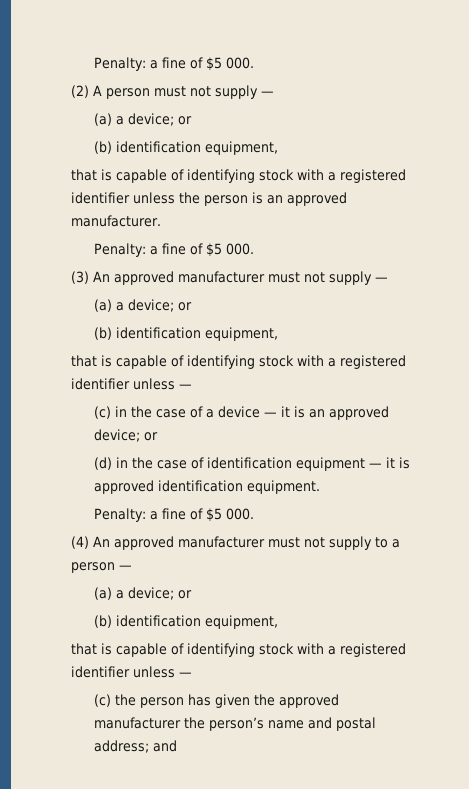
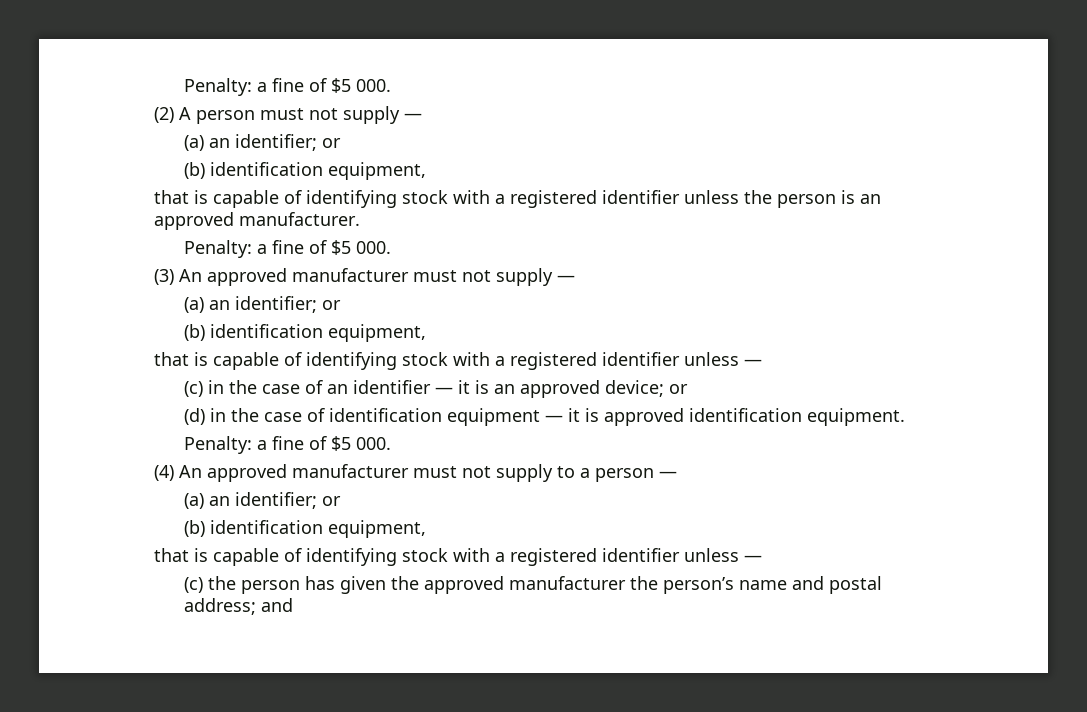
  (2) A person must not supply —
- (a) a device; or
+ (a) an identifier; or
  (3) An approved manufacturer must not supply —
- (a) a device; or
+ (a) an identifier; or
- (c) in the case of a device — it is an approved device; or
+ (c) in the case of an identifier — it is an approved device; or
  (4) An approved manufacturer must not supply to a person —
- (a) a device; or
+ (a) an identifier; or

